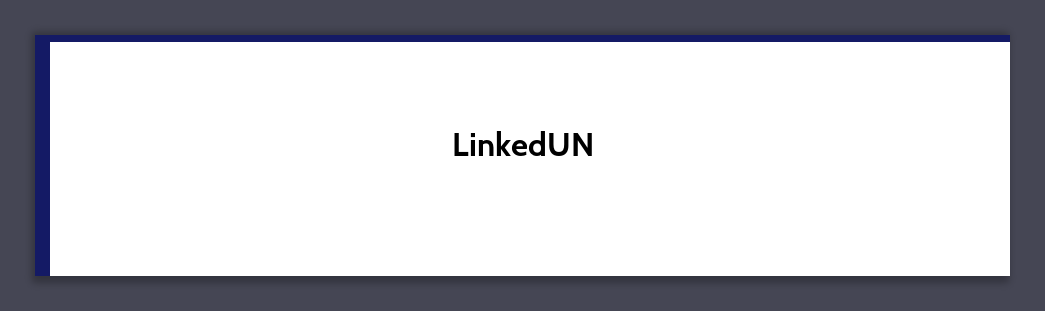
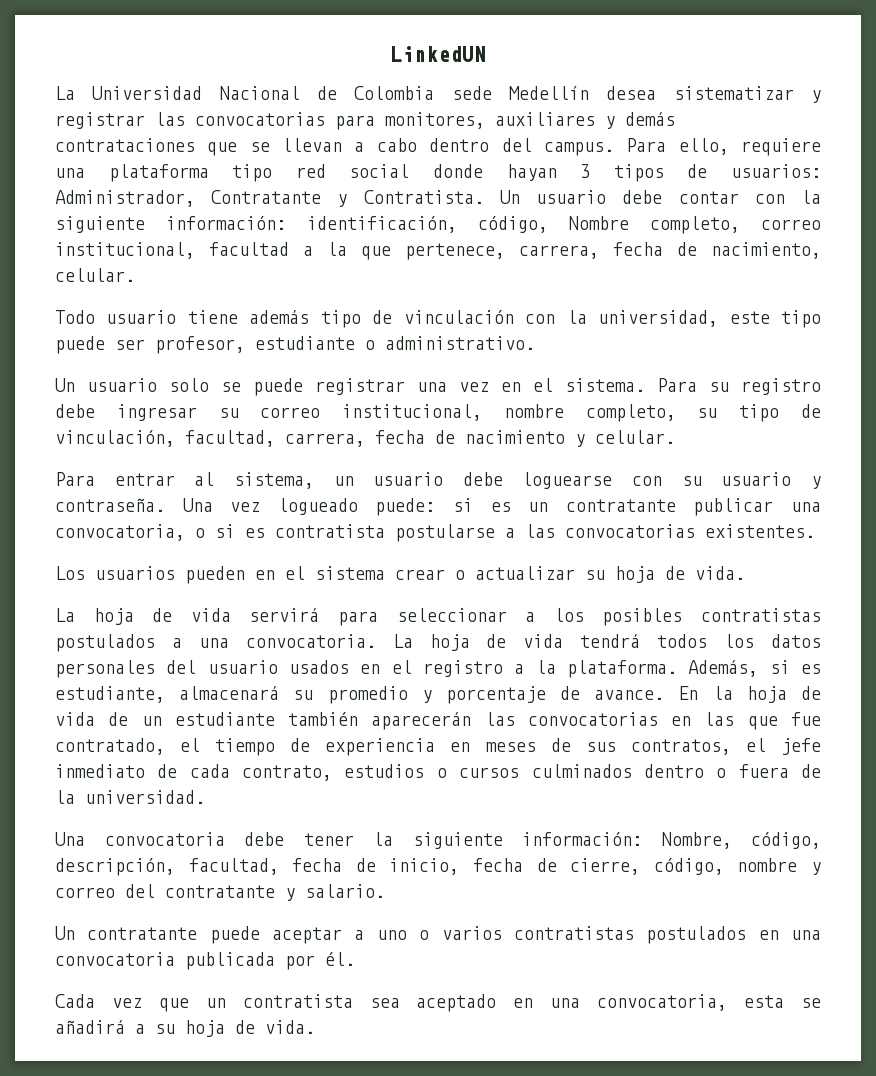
+ La Universidad Nacional de Colombia sede Medellín desea sistematizar y registrar las convocatorias para monitores, auxiliares y demás contrataciones que se llevan a cabo dentro del campus. Para ello, requiere una plataforma tipo red social donde hayan 3 tipos de usuarios: Administrador, Contratante y Contratista. Un usuario debe contar con la siguiente información: identificación, código, Nombre completo, correo institucional, facultad a la que pertenece, carrera, fecha de nacimiento, celular.
+ Todo usuario tiene además tipo de vinculación con la universidad, este tipo puede ser profesor, estudiante o administrativo.
+ Un usuario solo se puede registrar una vez en el sistema. Para su registro debe ingresar su correo institucional, nombre completo, su tipo de vinculación, facultad, carrera, fecha de nacimiento y celular.
+ Para entrar al sistema, un usuario debe loguearse con su usuario y contraseña. Una vez logueado puede: si es un contratante publicar una convocatoria, o si es contratista postularse a las convocatorias existentes.
+ Los usuarios pueden en el sistema crear o actualizar su hoja de vida.
+ La hoja de vida servirá para seleccionar a los posibles contratistas postulados a una convocatoria. La hoja de vida tendrá todos los datos personales del usuario usados en el registro a la plataforma. Además, si es estudiante, almacenará su promedio y porcentaje de avance. En la hoja de vida de un estudiante también aparecerán las convocatorias en las que fue contratado, el tiempo de experiencia en meses de sus contratos, el jefe inmediato de cada contrato, estudios o cursos culminados dentro o fuera de la universidad.
+ Una convocatoria debe tener la siguiente información: Nombre, código, descripción, facultad, fecha de inicio, fecha de cierre, código, nombre y correo del contratante y salario.
+ Un contratante puede aceptar a uno o varios contratistas postulados en una convocatoria publicada por él.
+ Cada vez que un contratista sea aceptado en una convocatoria, esta se añadirá a su hoja de vida.

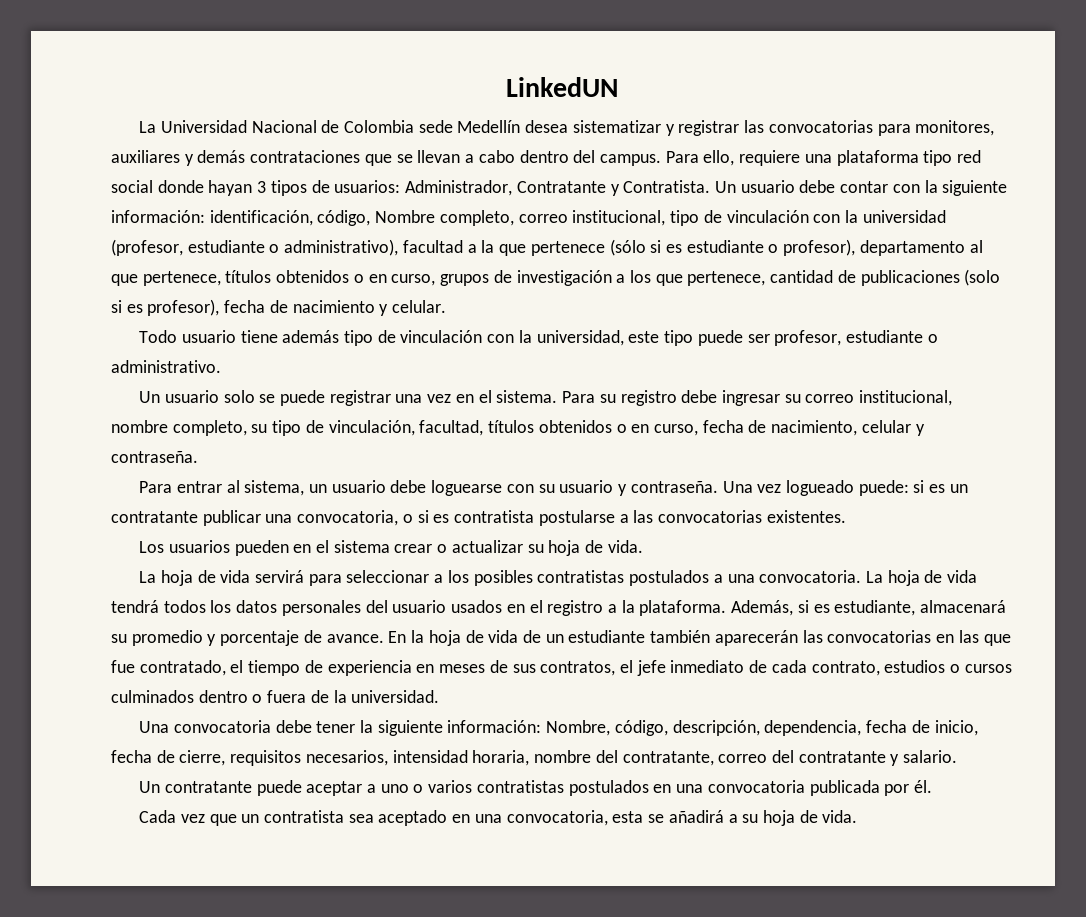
- Un usuario debe contar con la siguiente información: identificación, código, Nombre completo, correo institucional, facultad a la que pertenece, carrera, fecha de nacimiento, celular.
+ Un usuario debe contar con la siguiente información: identificación, código, Nombre completo, correo institucional, tipo de vinculación con la universidad (profesor, estudiante o administrativo), facultad a la que pertenece (sólo si es estudiante o profesor), departamento al que pertenece, títulos obtenidos o en curso, grupos de investigación a los que pertenece, cantidad de publicaciones (solo si es profesor), fecha de nacimiento y celular.
- Para su registro debe ingresar su correo institucional, nombre completo, su tipo de vinculación, facultad, carrera, fecha de nacimiento y celular.
+ Para su registro debe ingresar su correo institucional, nombre completo, su tipo de vinculación, facultad, títulos obtenidos o en curso, fecha de nacimiento, celular y contraseña.
- Una convocatoria debe tener la siguiente información: Nombre, código, descripción, facultad, fecha de inicio, fecha de cierre, código, nombre y correo del contratante y salario.
+ Una convocatoria debe tener la siguiente información: Nombre, código, descripción, dependencia, fecha de inicio, fecha de cierre, requisitos necesarios, intensidad horaria, nombre del contratante, correo del contratante y salario.

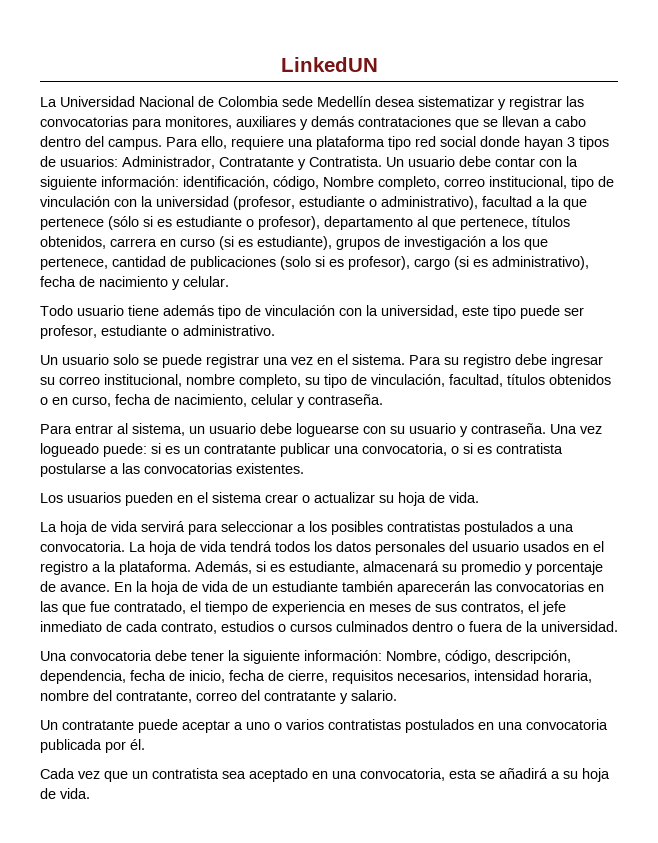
- Un usuario debe contar con la siguiente información: identificación, código, Nombre completo, correo institucional, tipo de vinculación con la universidad (profesor, estudiante o administrativo), facultad a la que pertenece (sólo si es estudiante o profesor), departamento al que pertenece, títulos obtenidos o en curso, grupos de investigación a los que pertenece, cantidad de publicaciones (solo si es profesor), fecha de nacimiento y celular.
+ Un usuario debe contar con la siguiente información: identificación, código, Nombre completo, correo institucional, tipo de vinculación con la universidad (profesor, estudiante o administrativo), facultad a la que pertenece (sólo si es estudiante o profesor), departamento al que pertenece, títulos obtenidos, carrera en curso (si es estudiante), grupos de investigación a los que pertenece, cantidad de publicaciones (solo si es profesor), cargo (si es administrativo), fecha de nacimiento y celular.

